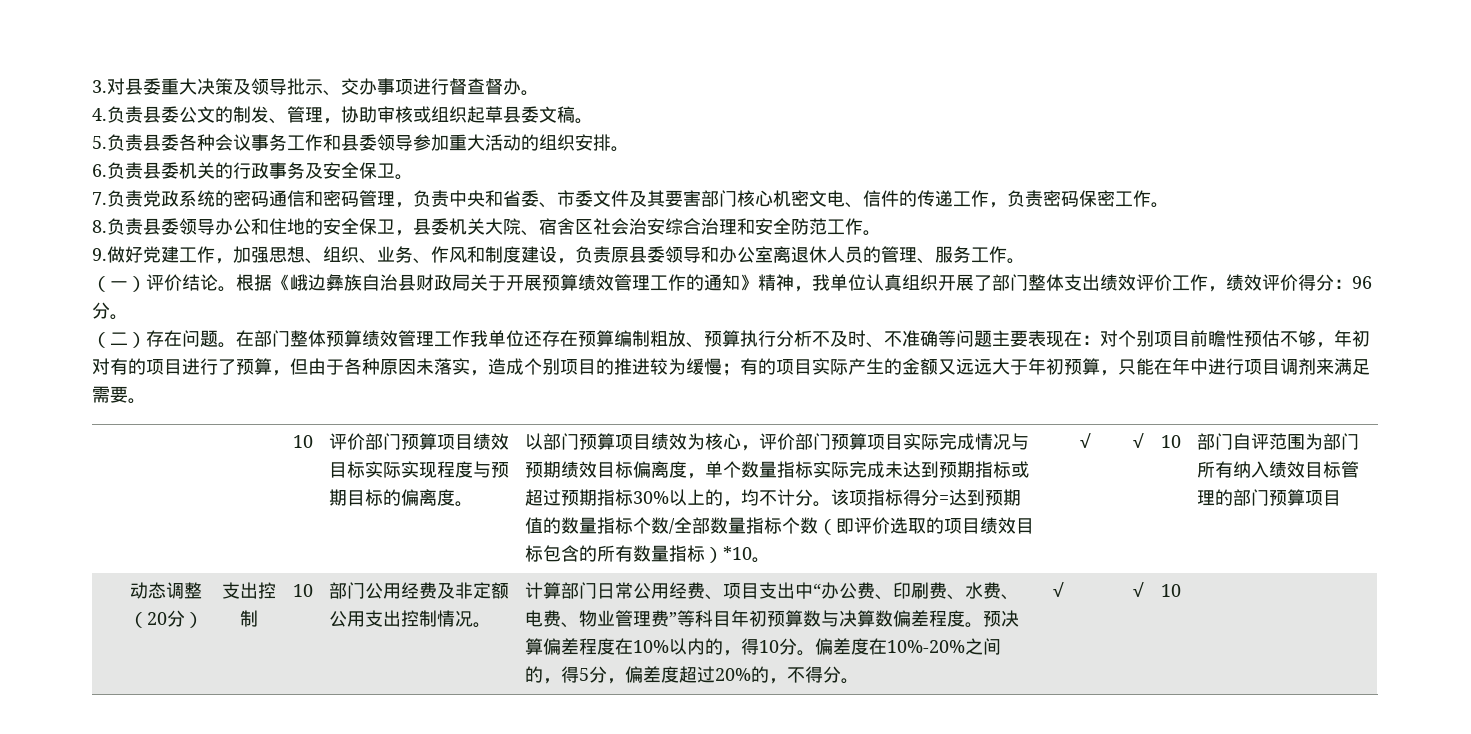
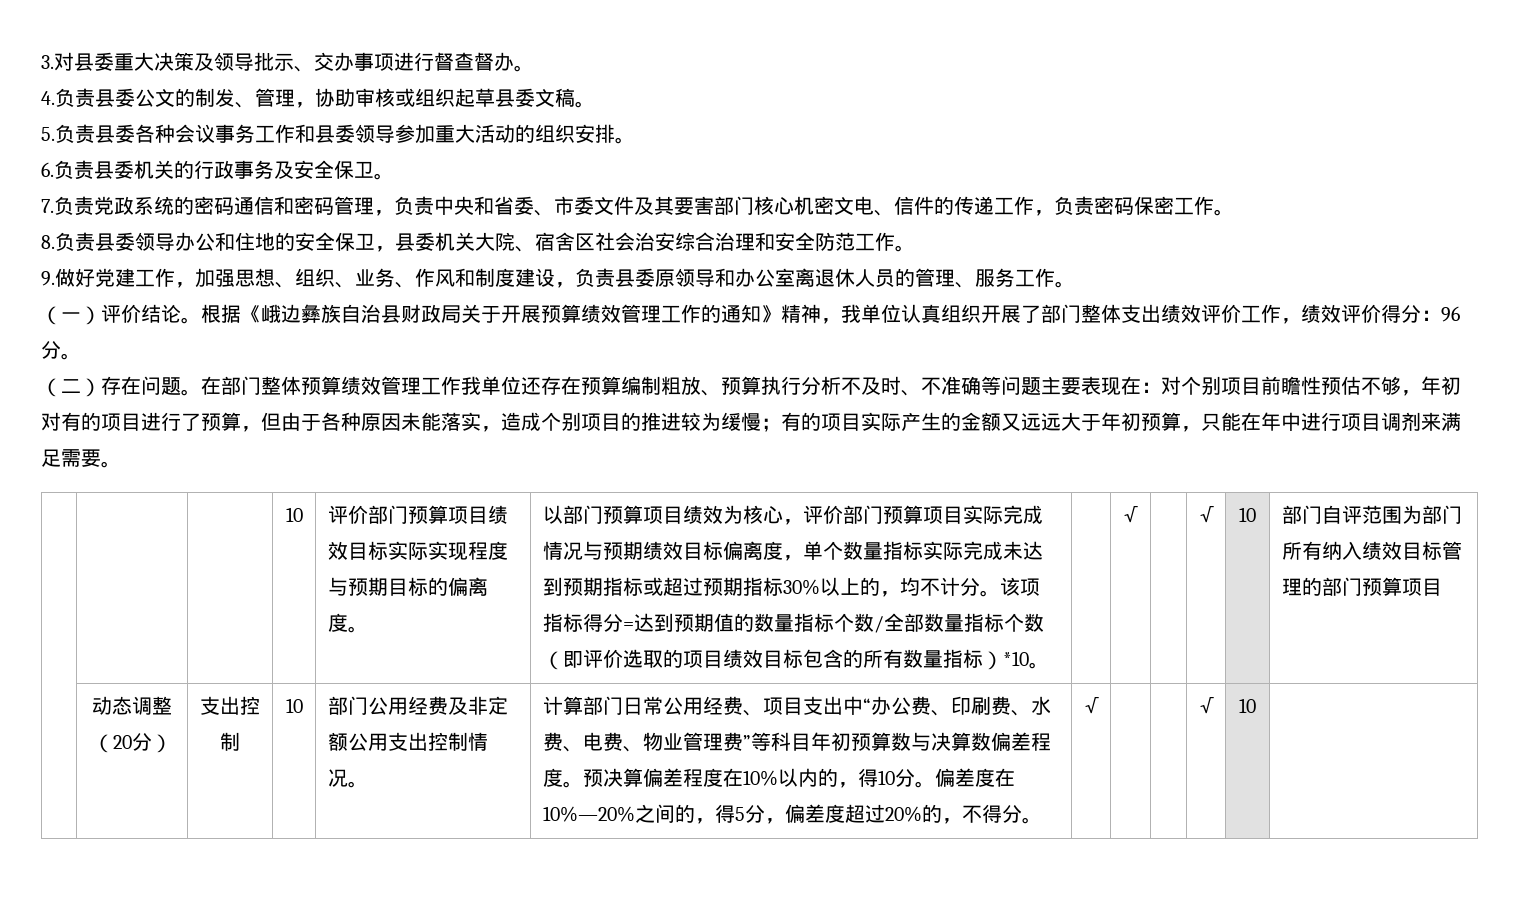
- 9.做好党建工作，加强思想、组织、业务、作风和制度建设，负责原县委领导和办公室离退休人员的管理、服务工作。
+ 9.做好党建工作，加强思想、组织、业务、作风和制度建设，负责县委原领导和办公室离退休人员的管理、服务工作。
- 对个别项目前瞻性预估不够，年初对有的项目进行了预算，但由于各种原因未落实，造成个别项目的推进较为缓慢；
+ 对个别项目前瞻性预估不够，年初对有的项目进行了预算，但由于各种原因未能落实，造成个别项目的推进较为缓慢；
- 偏差度在10%-20%之间的，得5分，偏差度超过20%的，不得分。
+ 偏差度在10%—20%之间的，得5分，偏差度超过20%的，不得分。

